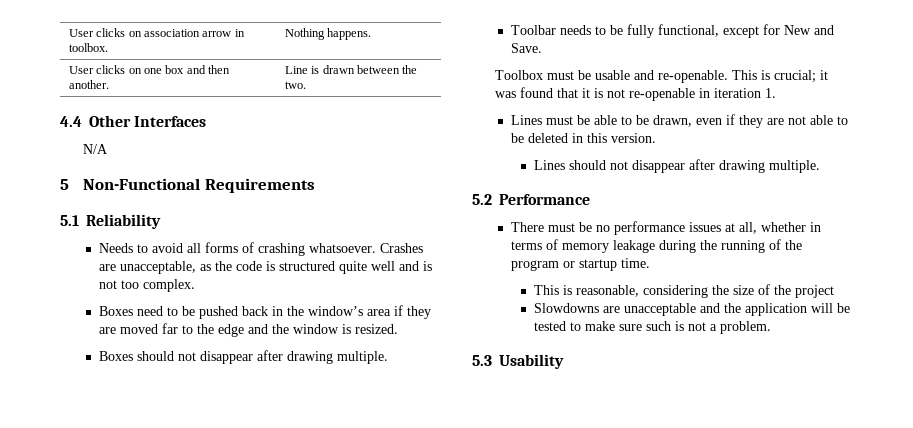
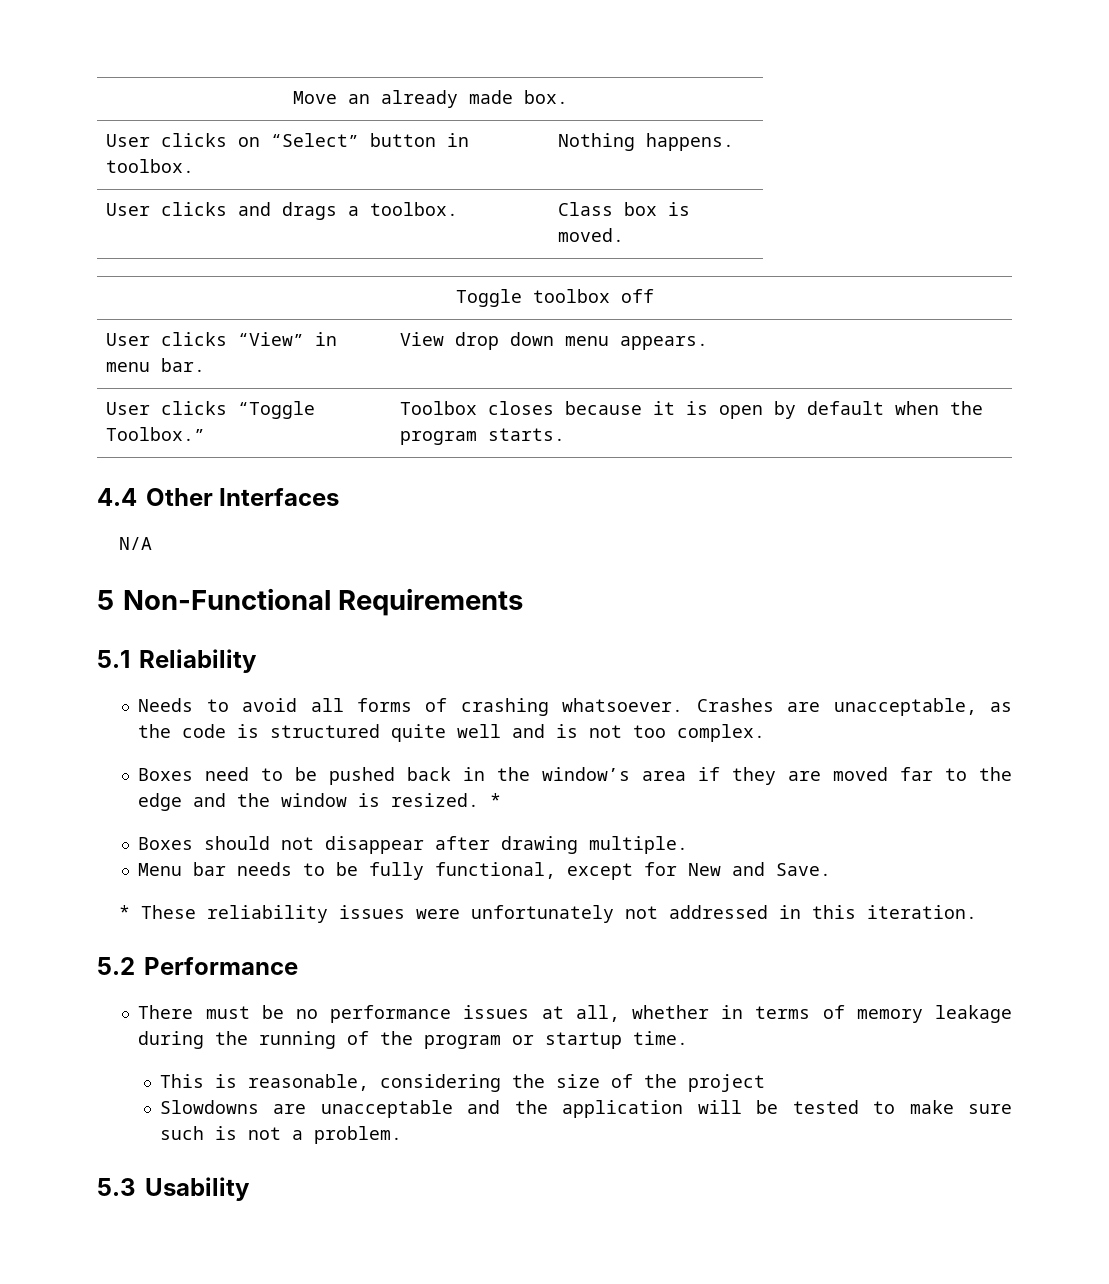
- User clicks on association arrow in toolbox. | Nothing happens.
+ Move an already made box.
+ User clicks on “Select” button in toolbox. | Nothing happens.
- User clicks on one box and then another. | Line is drawn between the two.
+ User clicks and drags a toolbox. | Class box is moved.
+ Toggle toolbox off
+ User clicks “View” in menu bar. | View drop down menu appears.
+ User clicks “Toggle Toolbox.” | Toolbox closes because it is open by default when the program starts.
- Boxes need to be pushed back in the window’s area if they are moved far to the edge and the window is resized.
+ Boxes need to be pushed back in the window’s area if they are moved far to the edge and the window is resized. *
- Toolbar needs to be fully functional, except for New and Save.
+ Menu bar needs to be fully functional, except for New and Save.
- Toolbox must be usable and re-openable. This is crucial; it was found that it is not re-openable in iteration 1.
- Lines must be able to be drawn, even if they are not able to be deleted in this version.
- Lines should not disappear after drawing multiple.
+ * These reliability issues were unfortunately not addressed in this iteration.

